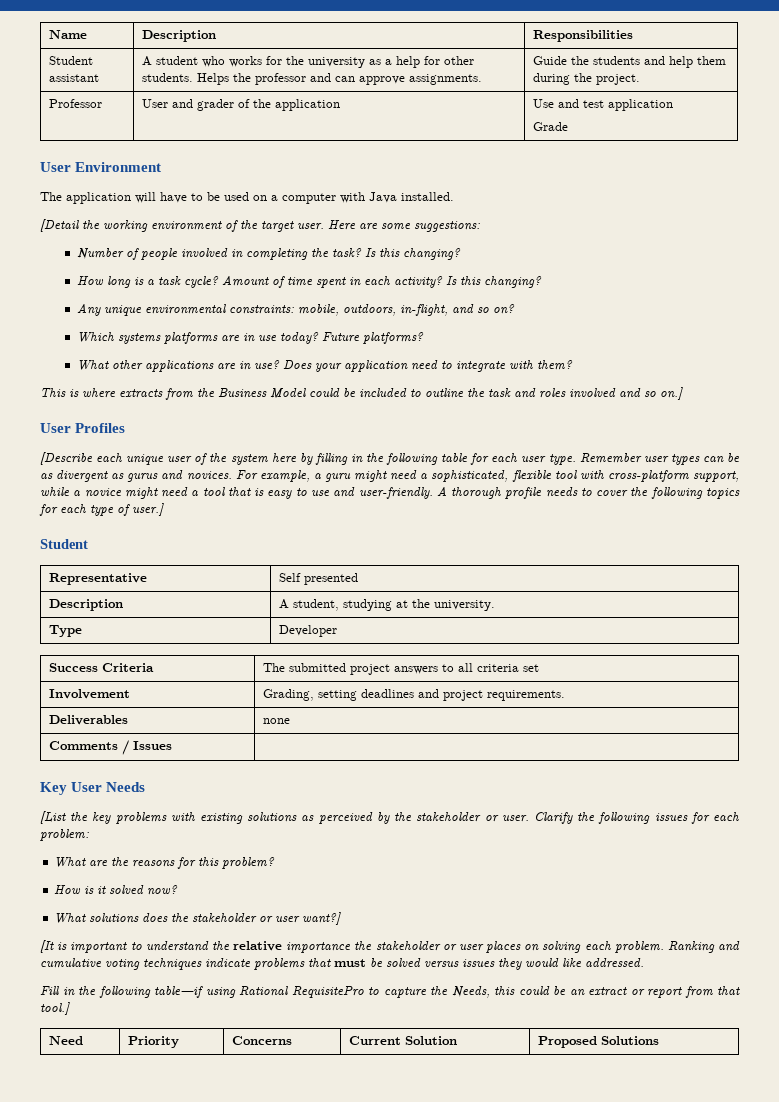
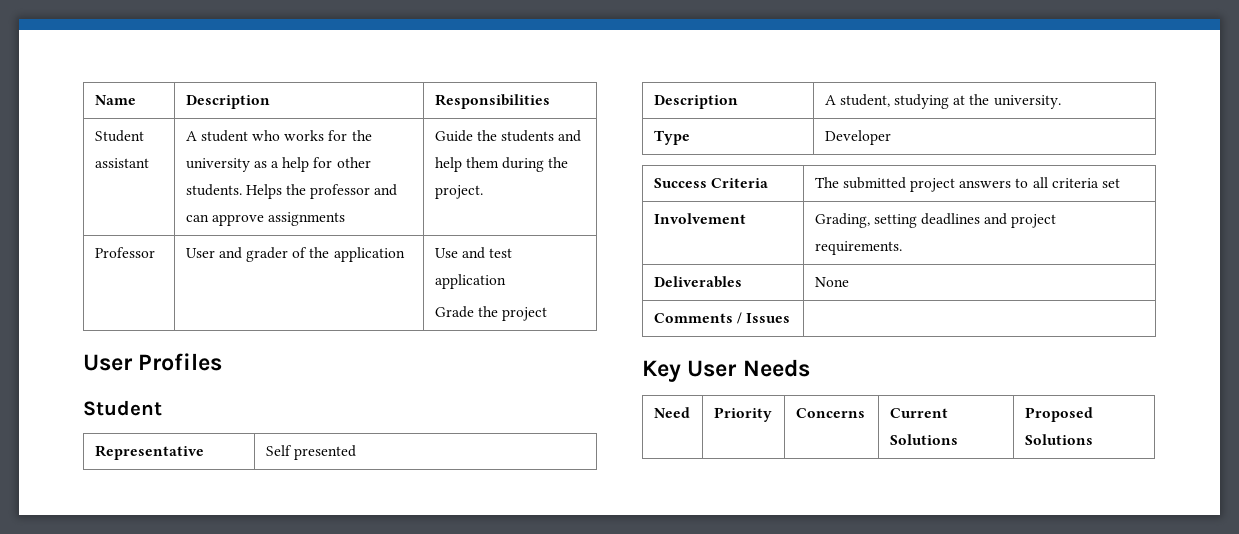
- Student assistant | A student who works for the university as a help for other students. Helps the professor and can approve assignments. | Guide the students and help them during the project.
+ Student assistant | A student who works for the university as a help for other students. Helps the professor and can approve assignments | Guide the students and help them during the project.
  Professor | User and grader of the application | Use and test application
- Grade
- User Environment
- The application will have to be used on a computer with Java installed.
- [Detail the working environment of the target user. Here are some suggestions:
- Number of people involved in completing the task? Is this changing?
- How long is a task cycle? Amount of time spent in each activity? Is this changing?
- Any unique environmental constraints: mobile, outdoors, in-flight, and so on?
- Which systems platforms are in use today? Future platforms?
- What other applications are in use? Does your application need to integrate with them?
- This is where extracts from the Business Model could be included to outline the task and roles involved and so on.]
+ Grade the project
  User Profiles
- [Describe each unique user of the system here by filling in the following table for each user type. Remember user types can be as divergent as gurus and novices. For example, a guru might need a sophisticated, flexible tool with cross-platform support, while a novice might need a tool that is easy to use and user-friendly. A thorough profile needs to cover the following topics for each type of user.]
- Deliverables | none
+ Deliverables | None
- [List the key problems with existing solutions as perceived by the stakeholder or user. Clarify the following issues for each problem:
- What are the reasons for this problem?
- How is it solved now?
- What solutions does the stakeholder or user want?]
- [It is important to understand the relative importance the stakeholder or user places on solving each problem. Ranking and cumulative voting techniques indicate problems that must be solved versus issues they would like addressed.
- Fill in the following table—if using Rational RequisitePro to capture the Needs, this could be an extract or report from that tool.]
- Need | Priority | Concerns | Current Solution | Proposed Solutions
+ Need | Priority | Concerns | Current Solutions | Proposed Solutions

